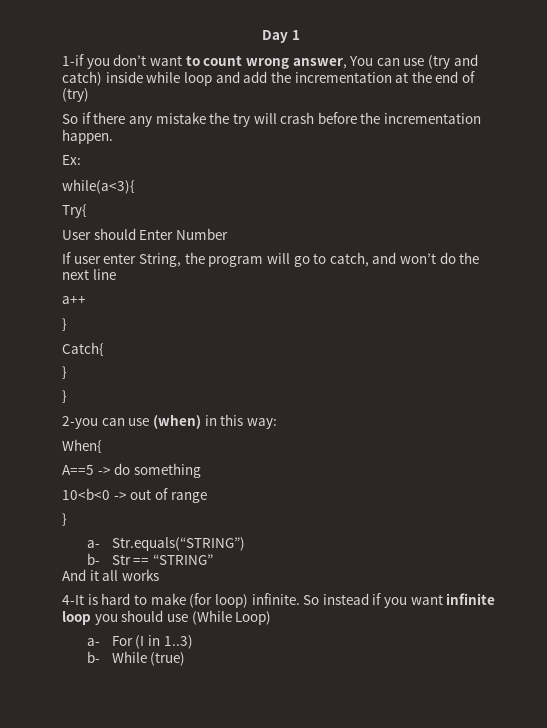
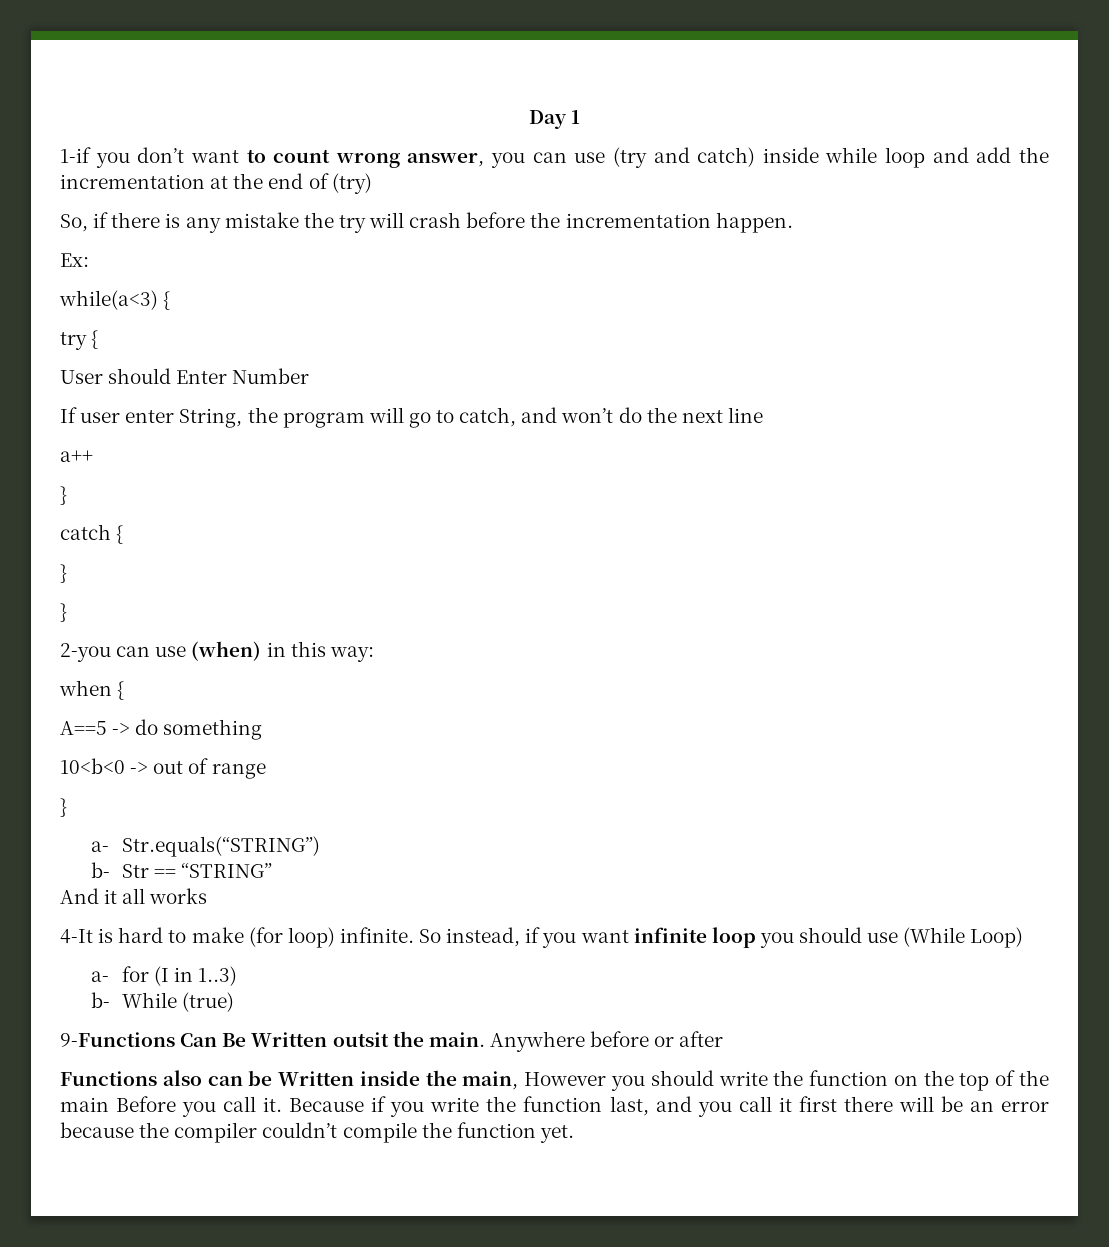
- 1-if you don’t want to count wrong answer, You can use (try and catch) inside while loop and add the incrementation at the end of (try)
+ 1-if you don’t want to count wrong answer, you can use (try and catch) inside while loop and add the incrementation at the end of (try)
- So if there any mistake the try will crash before the incrementation happen.
+ So, if there is any mistake the try will crash before the incrementation happen.
- while(a<3){
- Try{
+ while(a<3) {
+ try {
- Catch{
+ catch {
- When{
+ when {
- So instead if you want infinite loop you should use (While Loop)
+ So instead, if you want infinite loop you should use (While Loop)
- a- For (I in 1..3)
+ a- for (I in 1..3)
+ 9-Functions Can Be Written outsit the main. Anywhere before or after
+ Functions also can be Written inside the main, However you should write the function on the top of the main Before you call it. Because if you write the function last, and you call it first there will be an error because the compiler couldn’t compile the function yet.

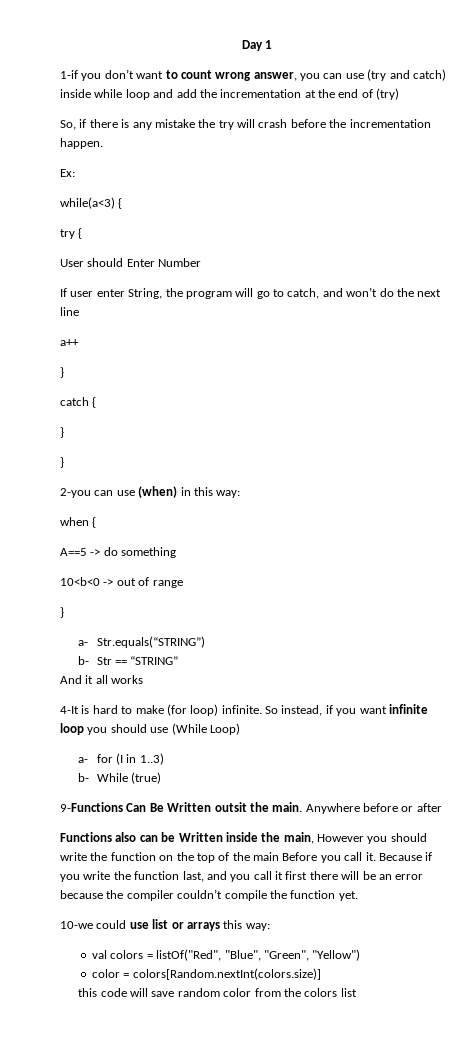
+ 10-we could use list or arrays this way:
+ val colors = listOf("Red", "Blue", "Green", "Yellow")
+ color = colors[Random.nextInt(colors.size)]
+ this code will save random color from the colors list

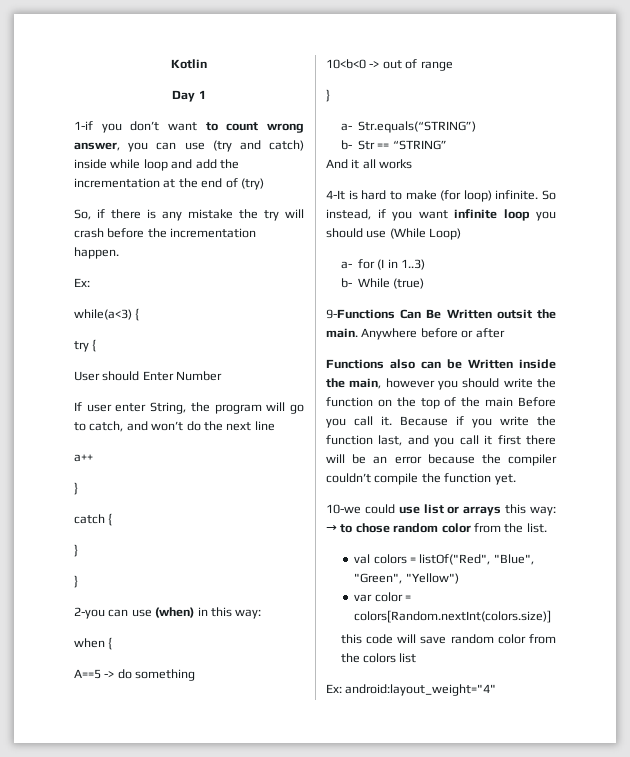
+ Kotlin
- Functions also can be Written inside the main, However you should write the function on the top of the main Before you call it.
+ Functions also can be Written inside the main, however you should write the function on the top of the main Before you call it.
- 10-we could use list or arrays this way:
+ 10-we could use list or arrays this way: → to chose random color from the list.
- color = colors[Random.nextInt(colors.size)]
+ var color = colors[Random.nextInt(colors.size)]
+ Ex: android:layout_weight="4"

